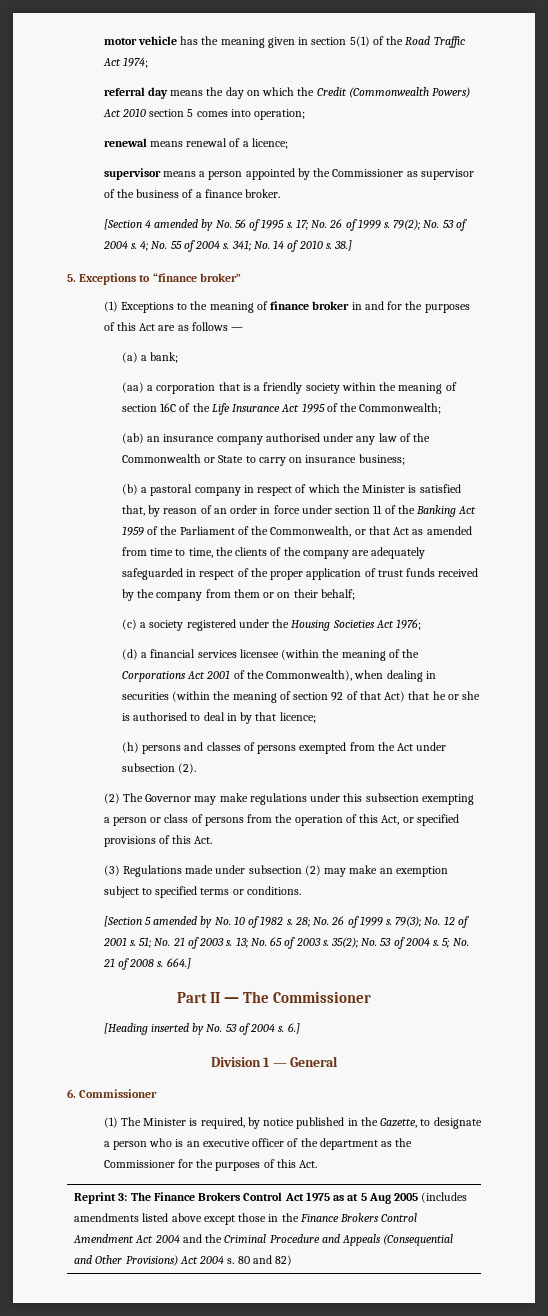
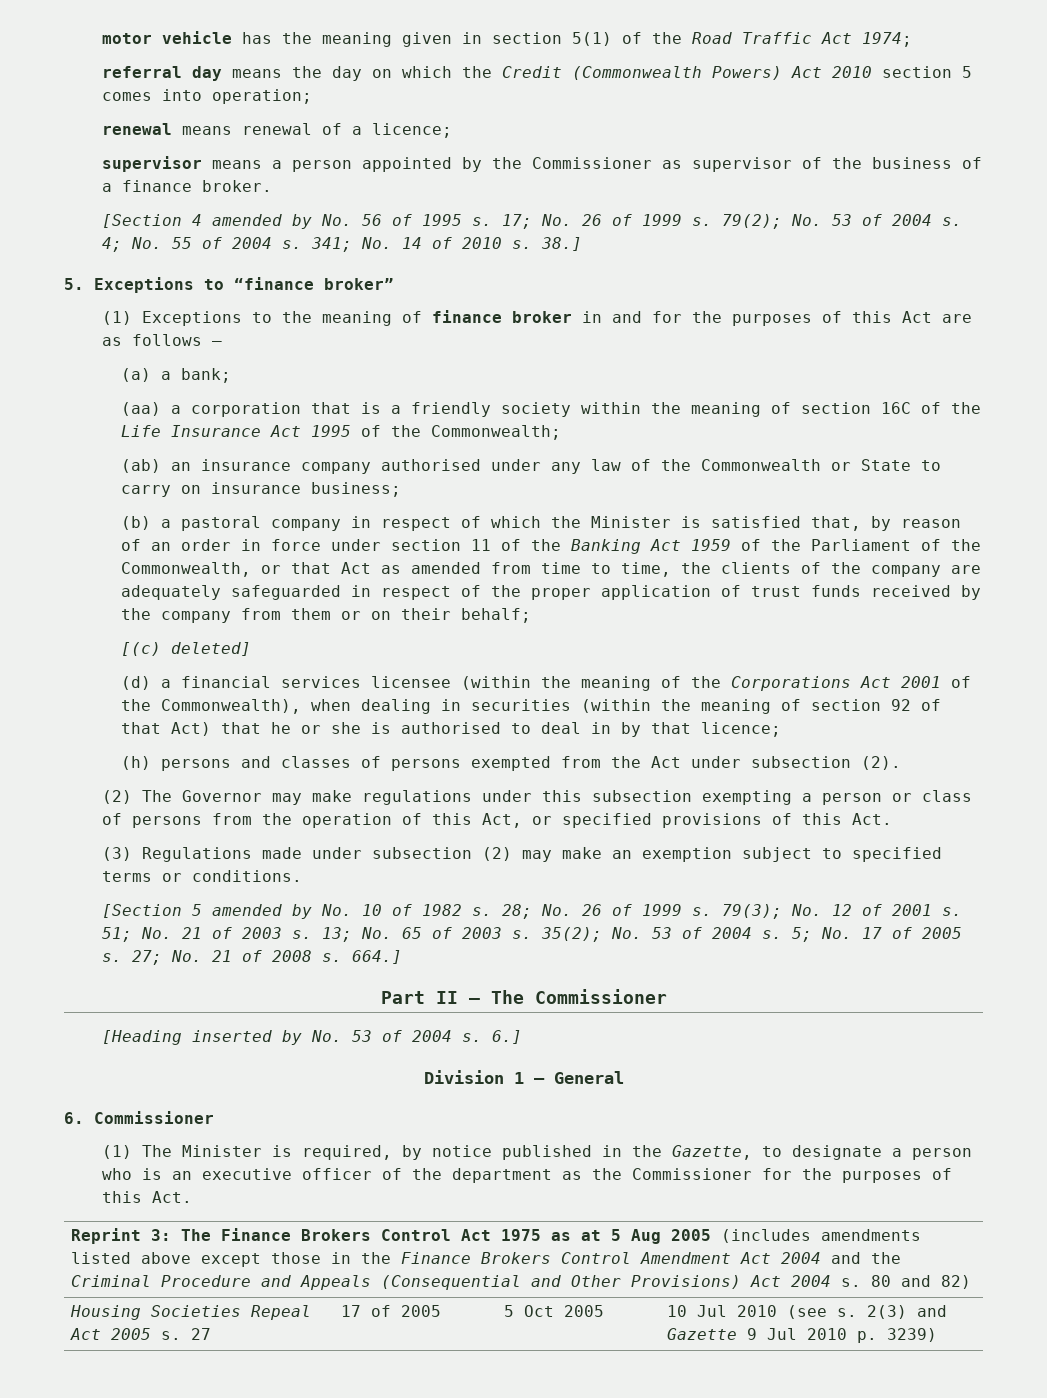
- (c) a society registered under the Housing Societies Act 1976;
+ [(c) deleted]
- 5; No. 21 of 2008 s.
+ 5; No. 17 of 2005 s. 27; No. 21 of 2008 s.
+ Housing Societies Repeal Act 2005 s. 27 | 17 of 2005 | 5 Oct 2005 | 10 Jul 2010 (see s. 2(3) and Gazette 9 Jul 2010 p. 3239)

